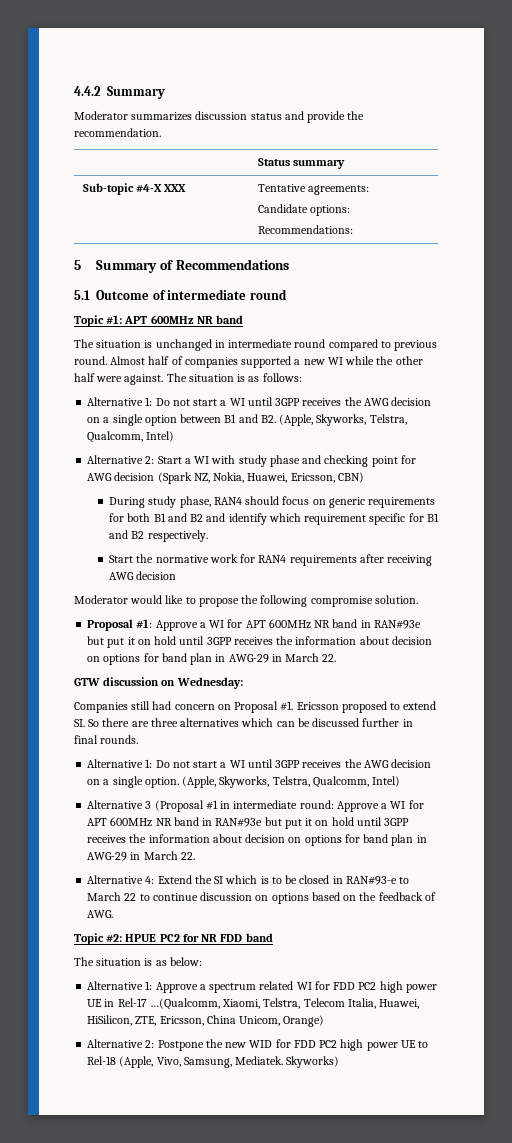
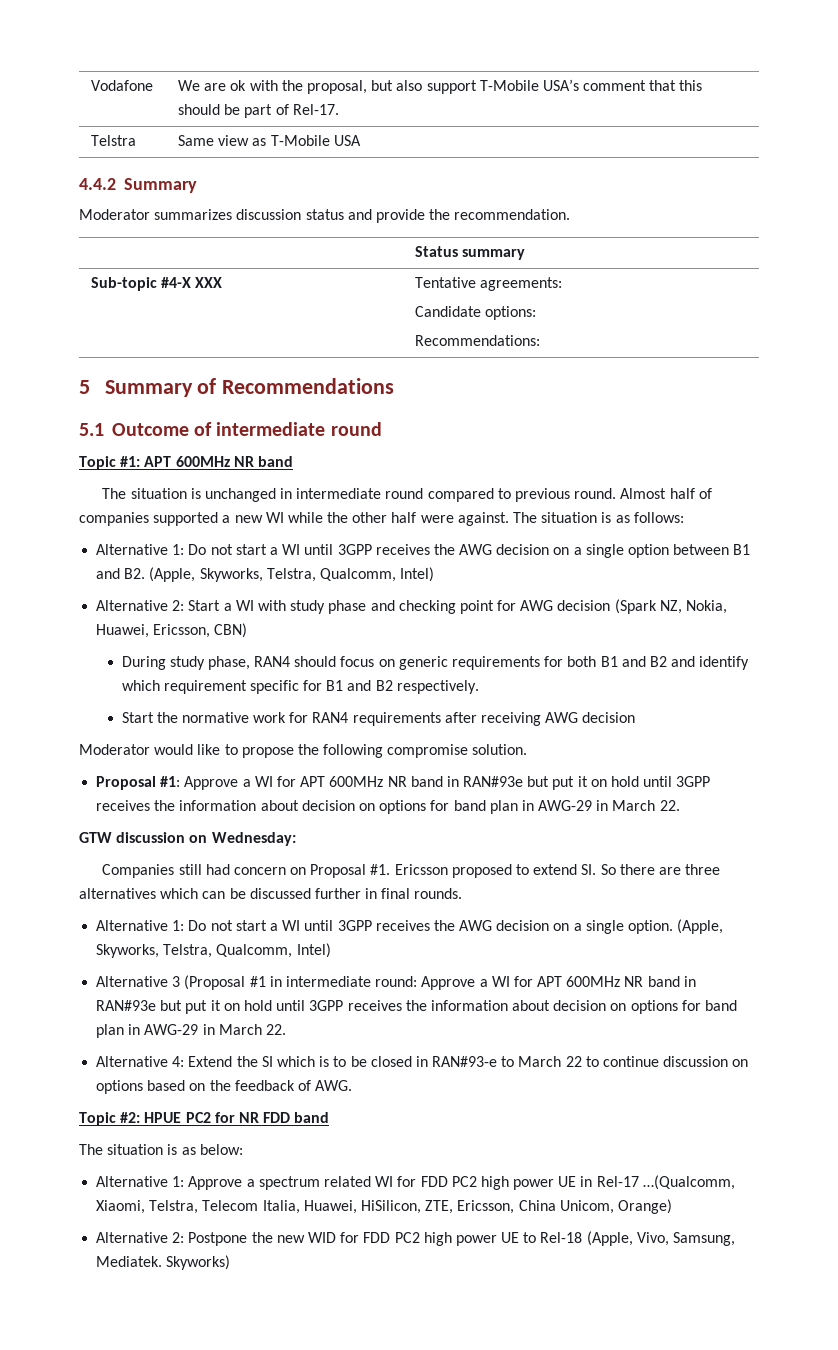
+ Vodafone | We are ok with the proposal, but also support T-Mobile USA’s comment that this should be part of Rel-17.
+ Telstra | Same view as T-Mobile USA

